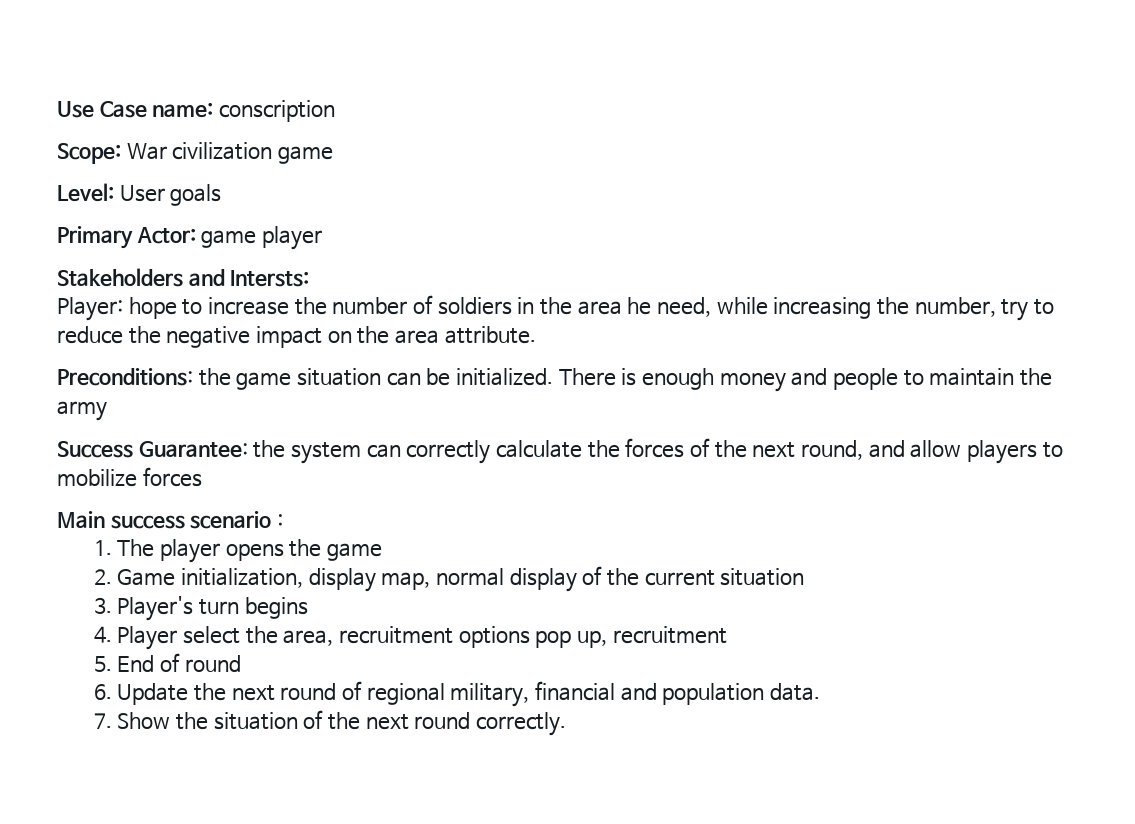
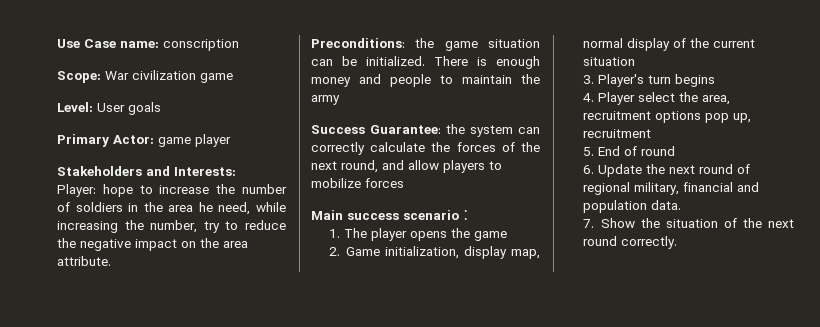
- Stakeholders and Intersts:
+ Stakeholders and Interests:

